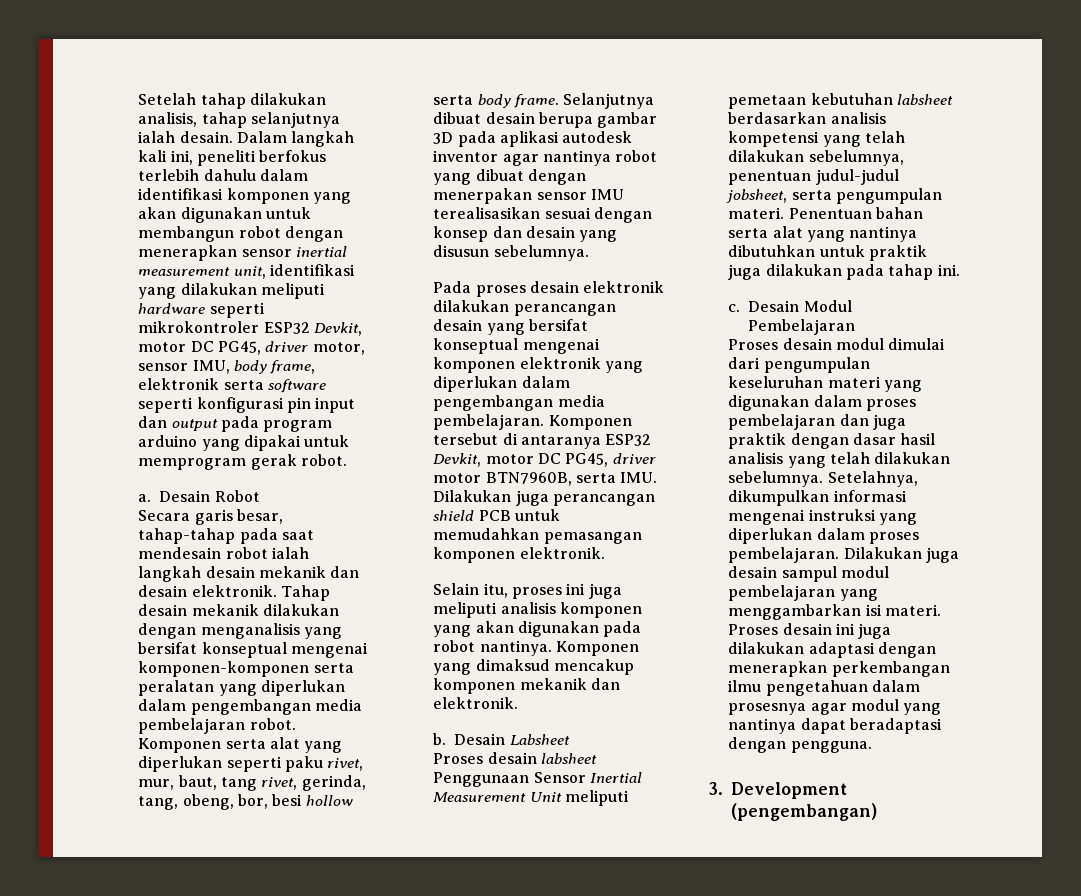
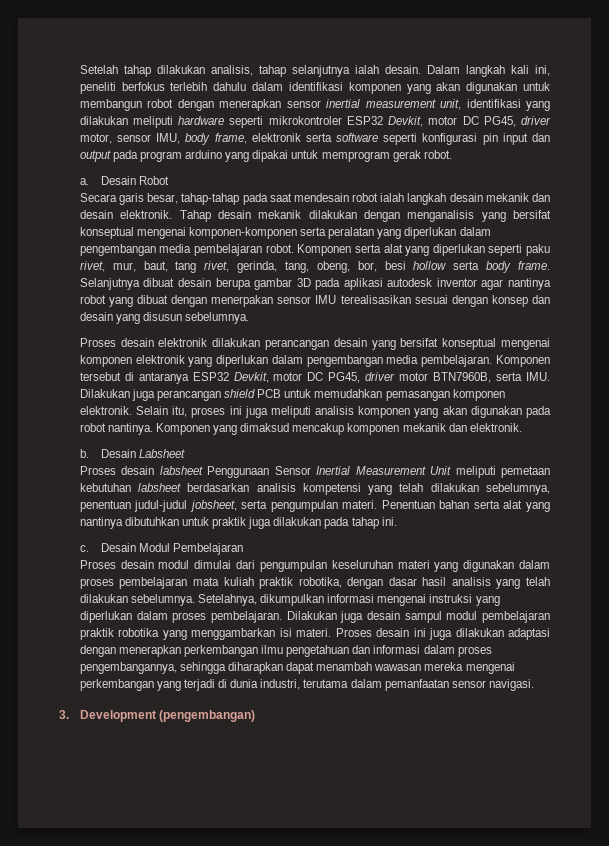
- Pada proses desain elektronik dilakukan perancangan desain yang bersifat konseptual mengenai komponen elektronik yang diperlukan dalam pengembangan media pembelajaran.
+ Proses desain elektronik dilakukan perancangan desain yang bersifat konseptual mengenai komponen elektronik yang diperlukan dalam pengembangan media pembelajaran.
- Komponen tersebut di antaranya ESP32 Devkit, motor DC PG45, driver motor BTN7960B, serta IMU. Dilakukan juga perancangan shield PCB untuk memudahkan pemasangan komponen elektronik.
- Selain itu, proses ini juga meliputi analisis komponen yang akan digunakan pada robot nantinya.
+ Komponen tersebut di antaranya ESP32 Devkit, motor DC PG45, driver motor BTN7960B, serta IMU. Dilakukan juga perancangan shield PCB untuk memudahkan pemasangan komponen elektronik. Selain itu, proses ini juga meliputi analisis komponen yang akan digunakan pada robot nantinya.
- Proses desain modul dimulai dari pengumpulan keseluruhan materi yang digunakan dalam proses pembelajaran dan juga praktik dengan dasar hasil analisis yang telah dilakukan sebelumnya.
+ Proses desain modul dimulai dari pengumpulan keseluruhan materi yang digunakan dalam proses pembelajaran mata kuliah praktik robotika, dengan dasar hasil analisis yang telah dilakukan sebelumnya.
- Dilakukan juga desain sampul modul pembelajaran yang menggambarkan isi materi.
+ Dilakukan juga desain sampul modul pembelajaran praktik robotika yang menggambarkan isi materi.
- Proses desain ini juga dilakukan adaptasi dengan menerapkan perkembangan ilmu pengetahuan dalam prosesnya agar modul yang nantinya dapat beradaptasi dengan pengguna.
+ Proses desain ini juga dilakukan adaptasi dengan menerapkan perkembangan ilmu pengetahuan dan informasi dalam proses pengembangannya, sehingga diharapkan dapat menambah wawasan mereka mengenai perkembangan yang terjadi di dunia industri, terutama dalam pemanfaatan sensor navigasi.

